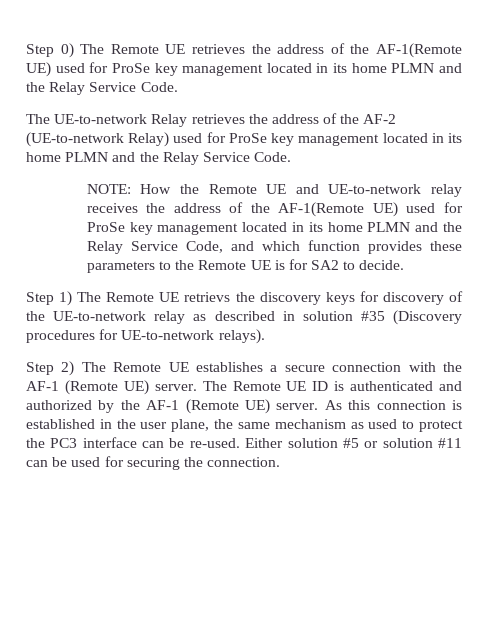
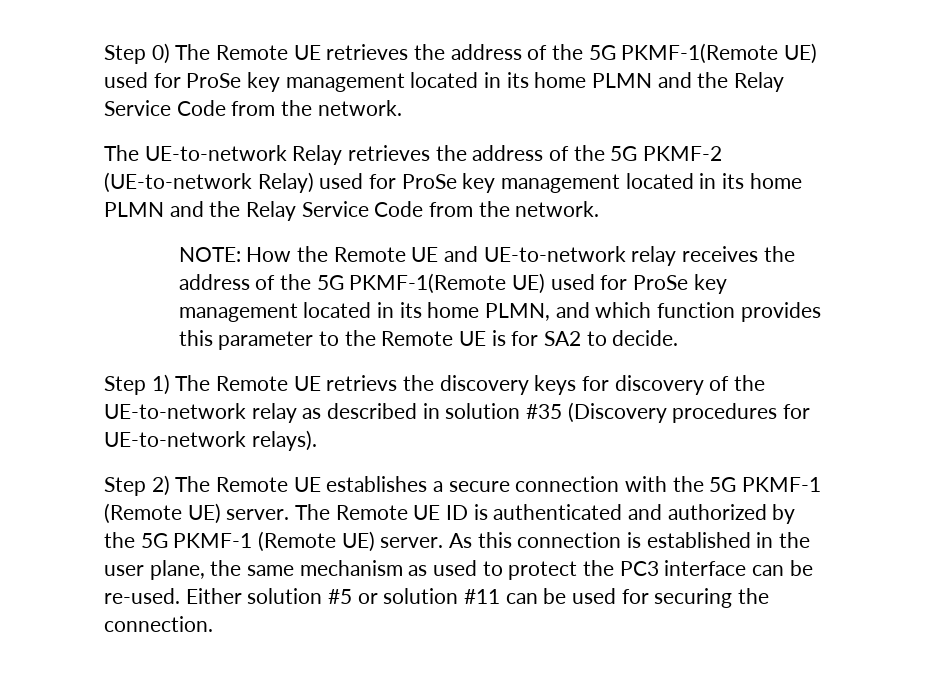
- Step 0) The Remote UE retrieves the address of the AF-1(Remote UE) used for ProSe key management located in its home PLMN and the Relay Service Code.
+ Step 0) The Remote UE retrieves the address of the 5G PKMF-1(Remote UE) used for ProSe key management located in its home PLMN and the Relay Service Code from the network.
- The UE-to-network Relay retrieves the address of the AF-2 (UE-to-network Relay) used for ProSe key management located in its home PLMN and the Relay Service Code.
+ The UE-to-network Relay retrieves the address of the 5G PKMF-2 (UE-to-network Relay) used for ProSe key management located in its home PLMN and the Relay Service Code from the network.
- NOTE: How the Remote UE and UE-to-network relay receives the address of the AF-1(Remote UE) used for ProSe key management located in its home PLMN and the Relay Service Code, and which function provides these parameters to the Remote UE is for SA2 to decide.
+ NOTE: How the Remote UE and UE-to-network relay receives the address of the 5G PKMF-1(Remote UE) used for ProSe key management located in its home PLMN, and which function provides this parameter to the Remote UE is for SA2 to decide.
- Step 2) The Remote UE establishes a secure connection with the AF-1 (Remote UE) server.
+ Step 2) The Remote UE establishes a secure connection with the 5G PKMF-1 (Remote UE) server.
- The Remote UE ID is authenticated and authorized by the AF-1 (Remote UE) server.
+ The Remote UE ID is authenticated and authorized by the 5G PKMF-1 (Remote UE) server.

